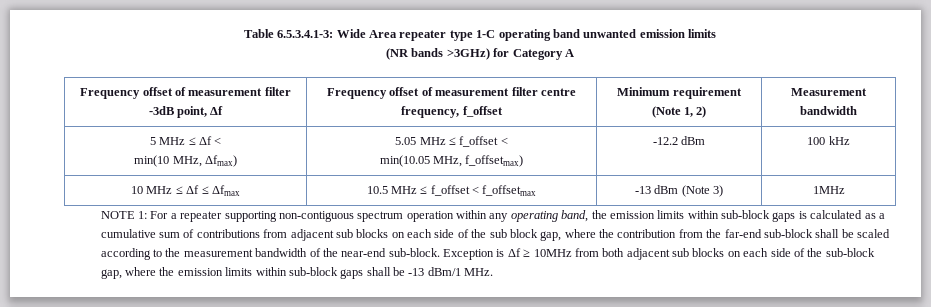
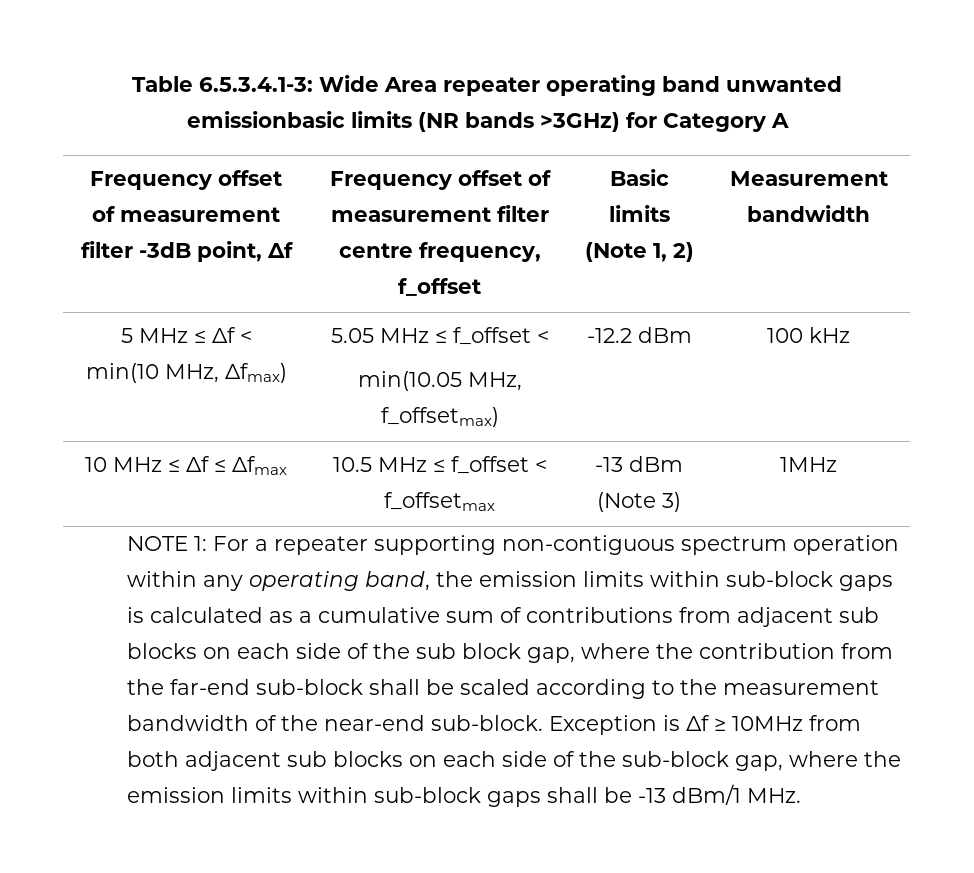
- Table 6.5.3.4.1-3: Wide Area repeater type 1-C operating band unwanted emission limits
- (NR bands >3GHz) for Category A
+ Table 6.5.3.4.1-3: Wide Area repeater operating band unwanted emissionbasic limits (NR bands >3GHz) for Category A
- Frequency offset of measurement filter -3dB point, Δf | Frequency offset of measurement filter centre frequency, f_offset | Minimum requirement (Note 1, 2) | Measurement bandwidth
+ Frequency offset of measurement filter -3dB point, Δf | Frequency offset of measurement filter centre frequency, f_offset | Basic limits (Note 1, 2) | Measurement bandwidth

